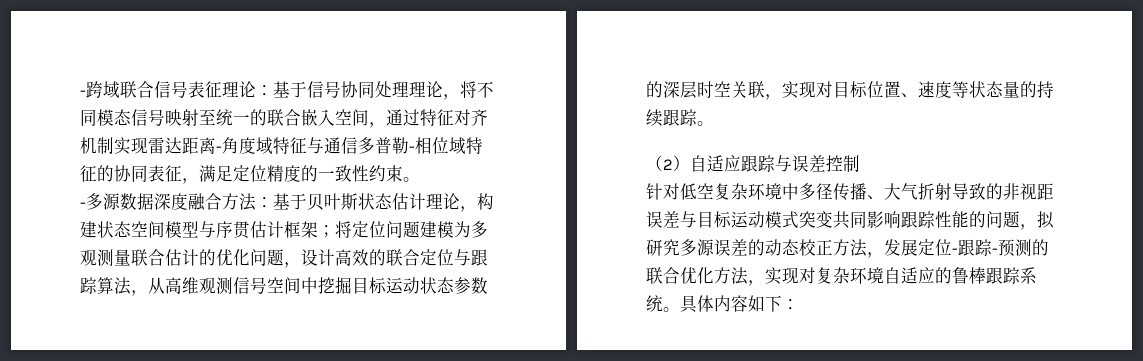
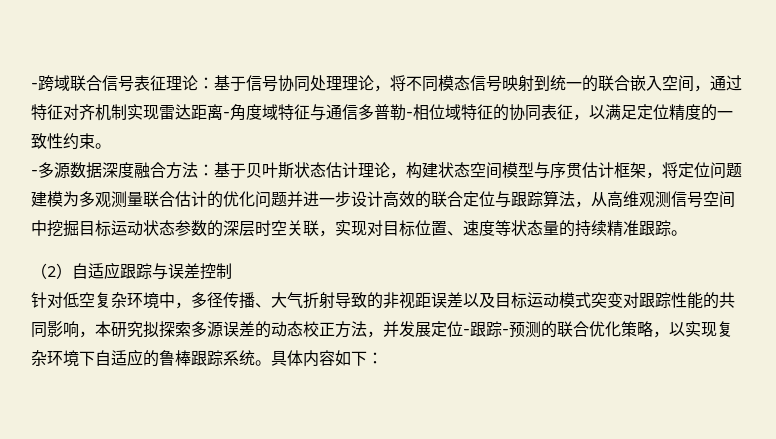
- -跨域联合信号表征理论：基于信号协同处理理论，将不同模态信号映射至统一的联合嵌入空间，通过特征对齐机制实现雷达距离-角度域特征与通信多普勒-相位域特征的协同表征，满足定位精度的一致性约束。
+ -跨域联合信号表征理论：基于信号协同处理理论，将不同模态信号映射到统一的联合嵌入空间，通过特征对齐机制实现雷达距离-角度域特征与通信多普勒-相位域特征的协同表征，以满足定位精度的一致性约束。
- 基于贝叶斯状态估计理论，构建状态空间模型与序贯估计框架；将定位问题建模为多观测量联合估计的优化问题，设计高效的联合定位与跟踪算法，从高维观测信号空间中挖掘目标运动状态参数的深层时空关联，实现对目标位置、速度等状态量的持续跟踪。
+ 基于贝叶斯状态估计理论，构建状态空间模型与序贯估计框架，将定位问题建模为多观测量联合估计的优化问题并进一步设计高效的联合定位与跟踪算法，从高维观测信号空间中挖掘目标运动状态参数的深层时空关联，实现对目标位置、速度等状态量的持续精准跟踪。
- 针对低空复杂环境中多径传播、大气折射导致的非视距误差与目标运动模式突变共同影响跟踪性能的问题，拟研究多源误差的动态校正方法，发展定位-跟踪-预测的联合优化方法，实现对复杂环境自适应的鲁棒跟踪系统。
+ 针对低空复杂环境中，多径传播、大气折射导致的非视距误差以及目标运动模式突变对跟踪性能的共同影响，本研究拟探索多源误差的动态校正方法，并发展定位-跟踪-预测的联合优化策略，以实现复杂环境下自适应的鲁棒跟踪系统。

